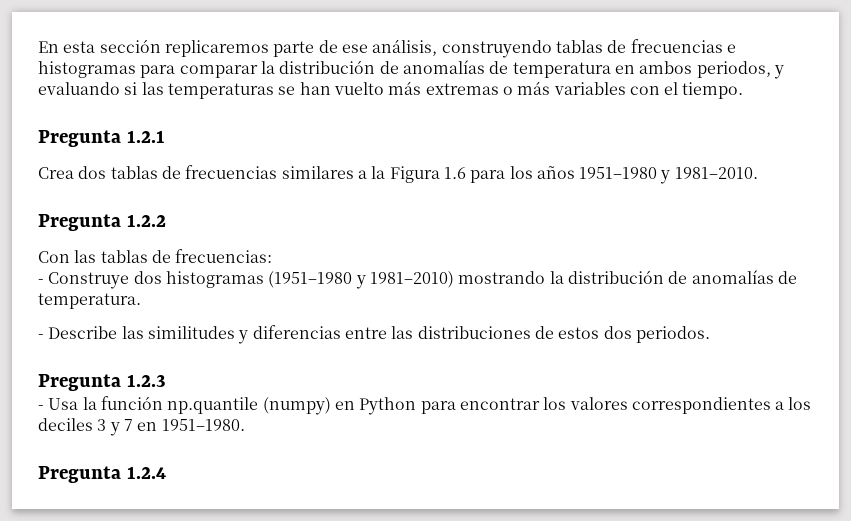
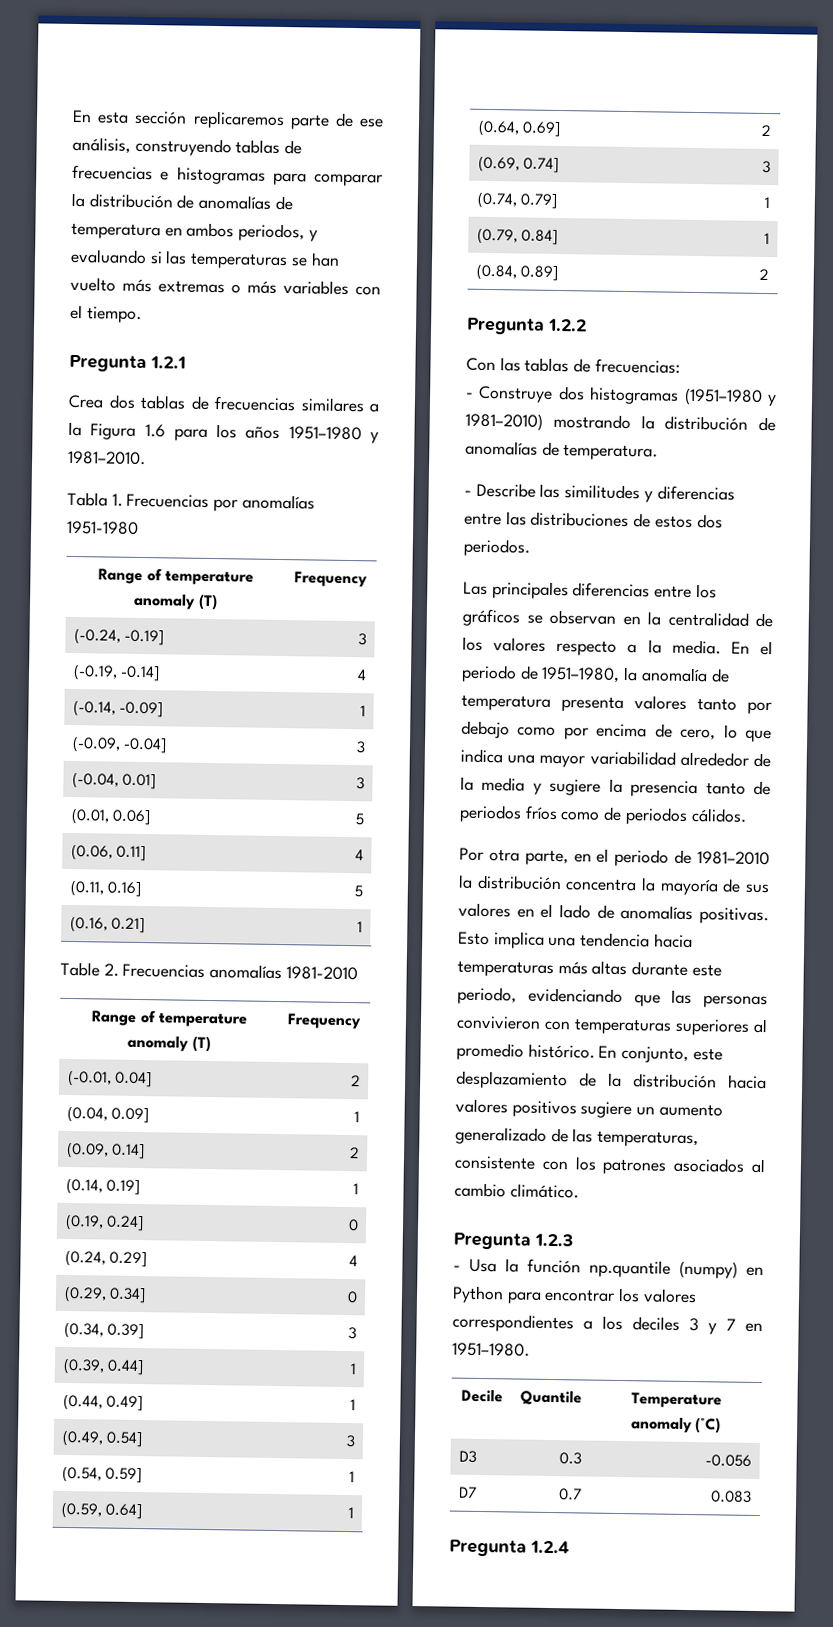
+ Tabla 1. Frecuencias por anomalías 1951-1980
+ Range of temperature anomaly (T) | Frequency
+ (-0.24, -0.19] | 3
+ (-0.19, -0.14] | 4
+ (-0.14, -0.09] | 1
+ (-0.09, -0.04] | 3
+ (-0.04, 0.01] | 3
+ (0.01, 0.06] | 5
+ (0.06, 0.11] | 4
+ (0.11, 0.16] | 5
+ (0.16, 0.21] | 1
+ Table 2. Frecuencias anomalías 1981-2010
+ Range of temperature anomaly (T) | Frequency
+ (-0.01, 0.04] | 2
+ (0.04, 0.09] | 1
+ (0.09, 0.14] | 2
+ (0.14, 0.19] | 1
+ (0.19, 0.24] | 0
+ (0.24, 0.29] | 4
+ (0.29, 0.34] | 0
+ (0.34, 0.39] | 3
+ (0.39, 0.44] | 1
+ (0.44, 0.49] | 1
+ (0.49, 0.54] | 3
+ (0.54, 0.59] | 1
+ (0.59, 0.64] | 1
+ (0.64, 0.69] | 2
+ (0.69, 0.74] | 3
+ (0.74, 0.79] | 1
+ (0.79, 0.84] | 1
+ (0.84, 0.89] | 2
+ Las principales diferencias entre los gráficos se observan en la centralidad de los valores respecto a la media. En el periodo de 1951–1980, la anomalía de temperatura presenta valores tanto por debajo como por encima de cero, lo que indica una mayor variabilidad alrededor de la media y sugiere la presencia tanto de periodos fríos como de periodos cálidos.
+ Por otra parte, en el periodo de 1981–2010 la distribución concentra la mayoría de sus valores en el lado de anomalías positivas. Esto implica una tendencia hacia temperaturas más altas durante este periodo, evidenciando que las personas convivieron con temperaturas superiores al promedio histórico. En conjunto, este desplazamiento de la distribución hacia valores positivos sugiere un aumento generalizado de las temperaturas, consistente con los patrones asociados al cambio climático.
+ Decile | Quantile | Temperature anomaly (°C)
+ D3 | 0.3 | -0.056
+ D7 | 0.7 | 0.083

